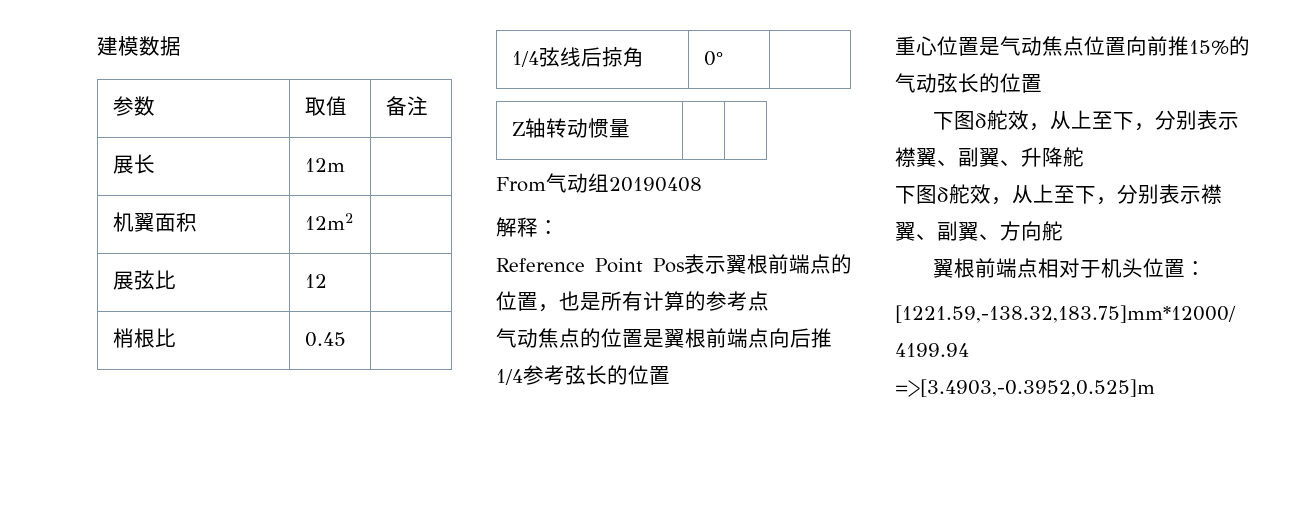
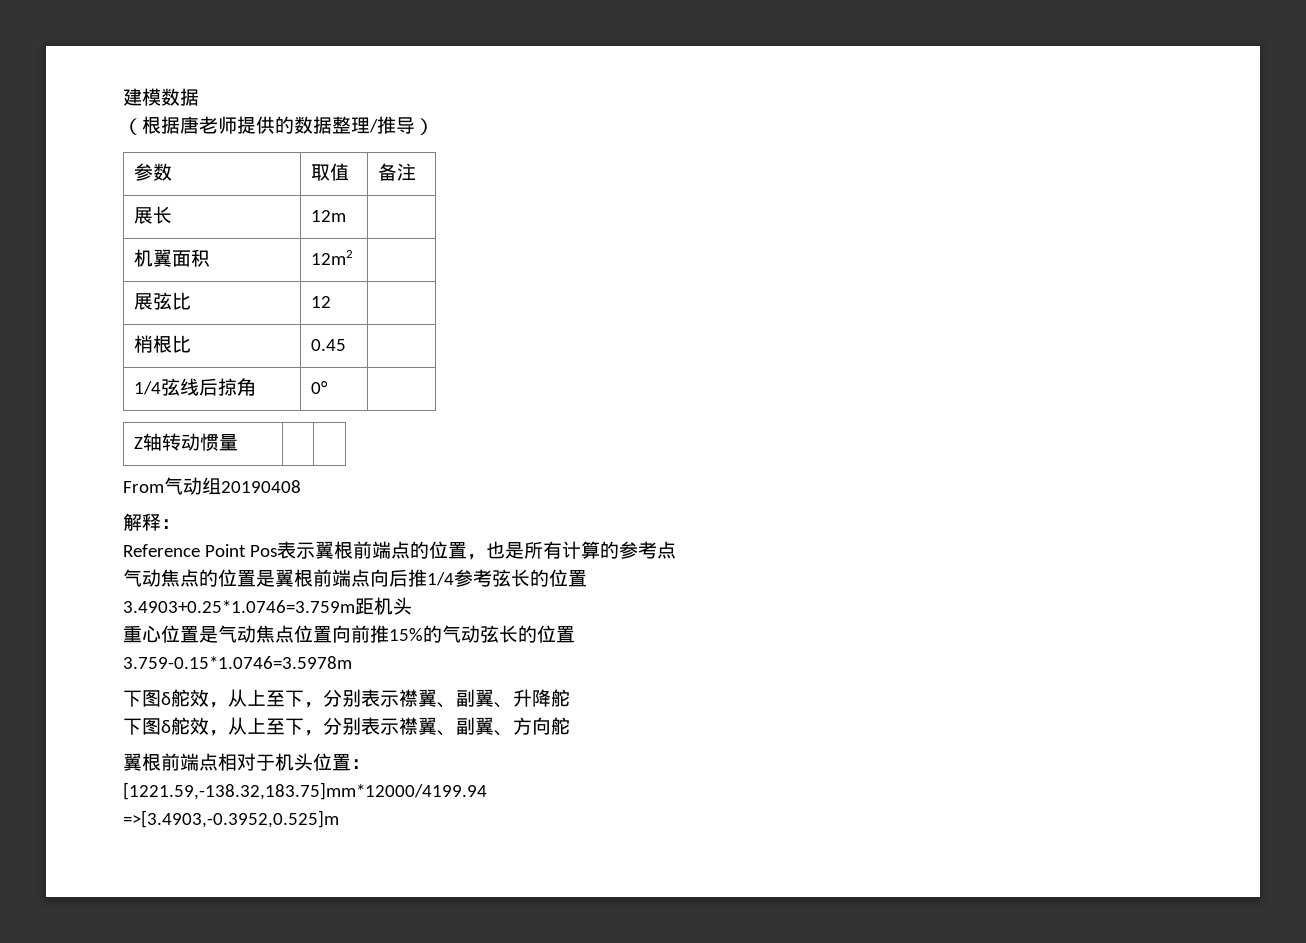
+ （根据唐老师提供的数据整理/推导）
+ 3.4903+0.25*1.0746=3.759m距机头
+ 3.759-0.15*1.0746=3.5978m

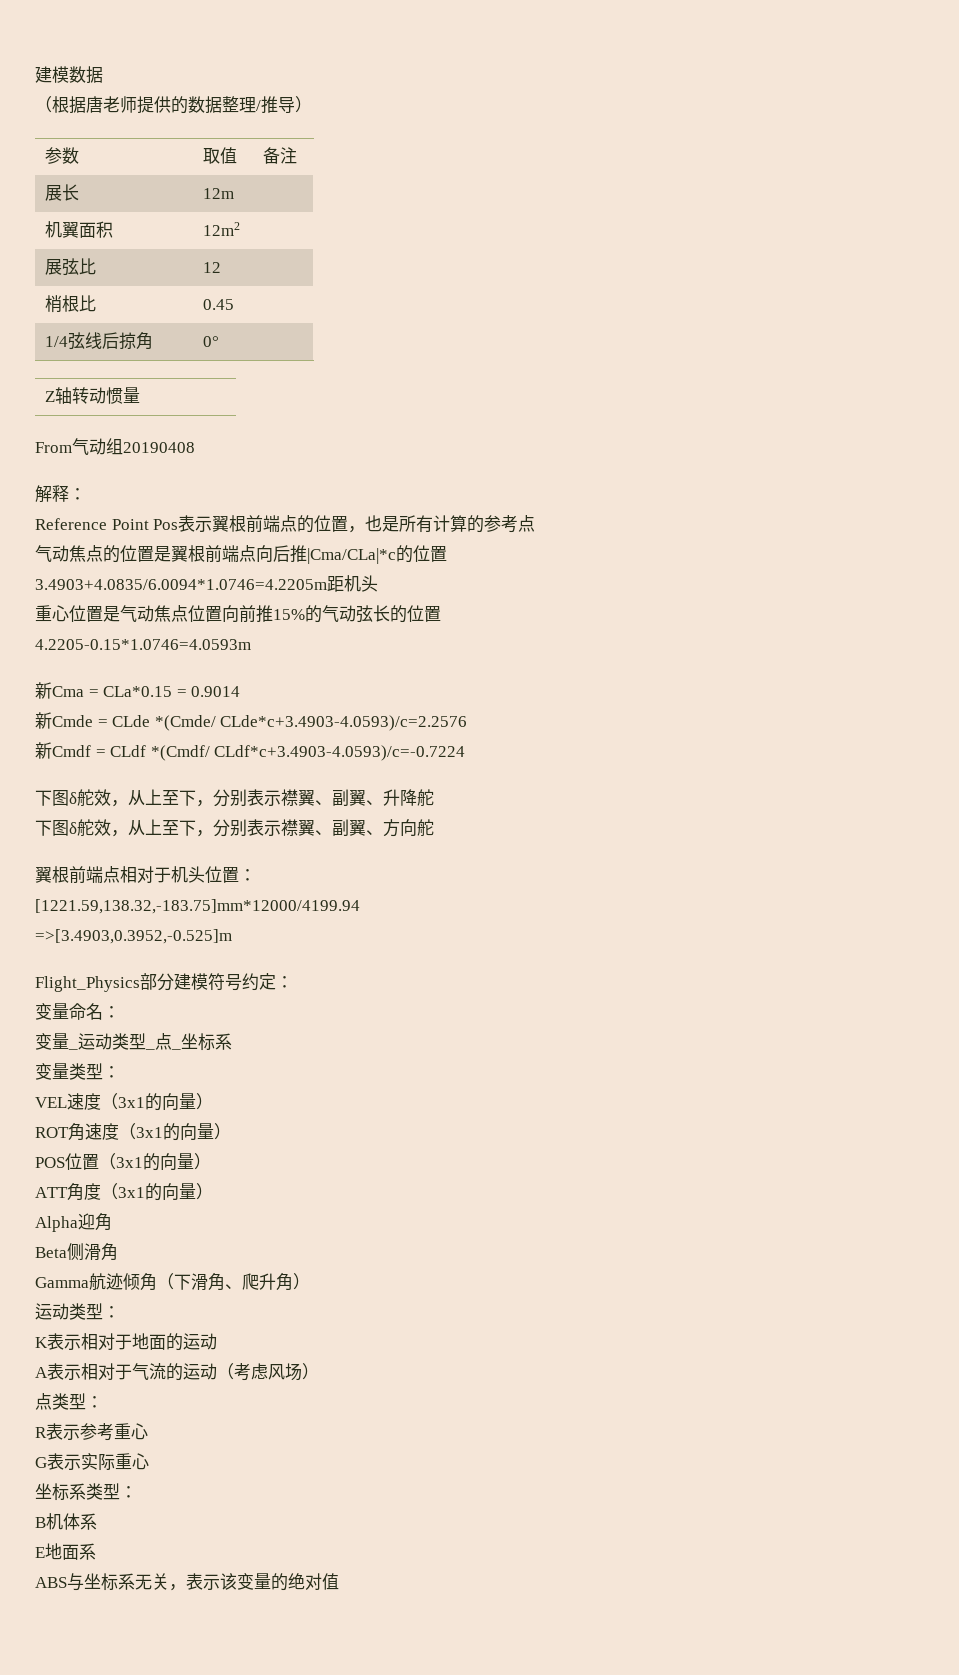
- 气动焦点的位置是翼根前端点向后推1/4参考弦长的位置
- 3.4903+0.25*1.0746=3.759m距机头
+ 气动焦点的位置是翼根前端点向后推|Cma/CLa|*c的位置
+ 3.4903+4.0835/6.0094*1.0746=4.2205m距机头
- 3.759-0.15*1.0746=3.5978m
+ 4.2205-0.15*1.0746=4.0593m
+ 新Cma = CLa*0.15 = 0.9014
+ 新Cmde = CLde *(Cmde/ CLde*c+3.4903-4.0593)/c=2.2576
+ 新Cmdf = CLdf *(Cmdf/ CLdf*c+3.4903-4.0593)/c=-0.7224
- [1221.59,-138.32,183.75]mm*12000/4199.94
- =>[3.4903,-0.3952,0.525]m
+ [1221.59,138.32,-183.75]mm*12000/4199.94
+ =>[3.4903,0.3952,-0.525]m
+ Flight_Physics部分建模符号约定：
+ 变量命名：
+ 变量_运动类型_点_坐标系
+ 变量类型：
+ VEL速度（3x1的向量）
+ ROT角速度（3x1的向量）
+ POS位置（3x1的向量）
+ ATT角度（3x1的向量）
+ Alpha迎角
+ Beta侧滑角
+ Gamma航迹倾角（下滑角、爬升角）
+ 运动类型：
+ K表示相对于地面的运动
+ A表示相对于气流的运动（考虑风场）
+ 点类型：
+ R表示参考重心
+ G表示实际重心
+ 坐标系类型：
+ B机体系
+ E地面系
+ ABS与坐标系无关，表示该变量的绝对值

